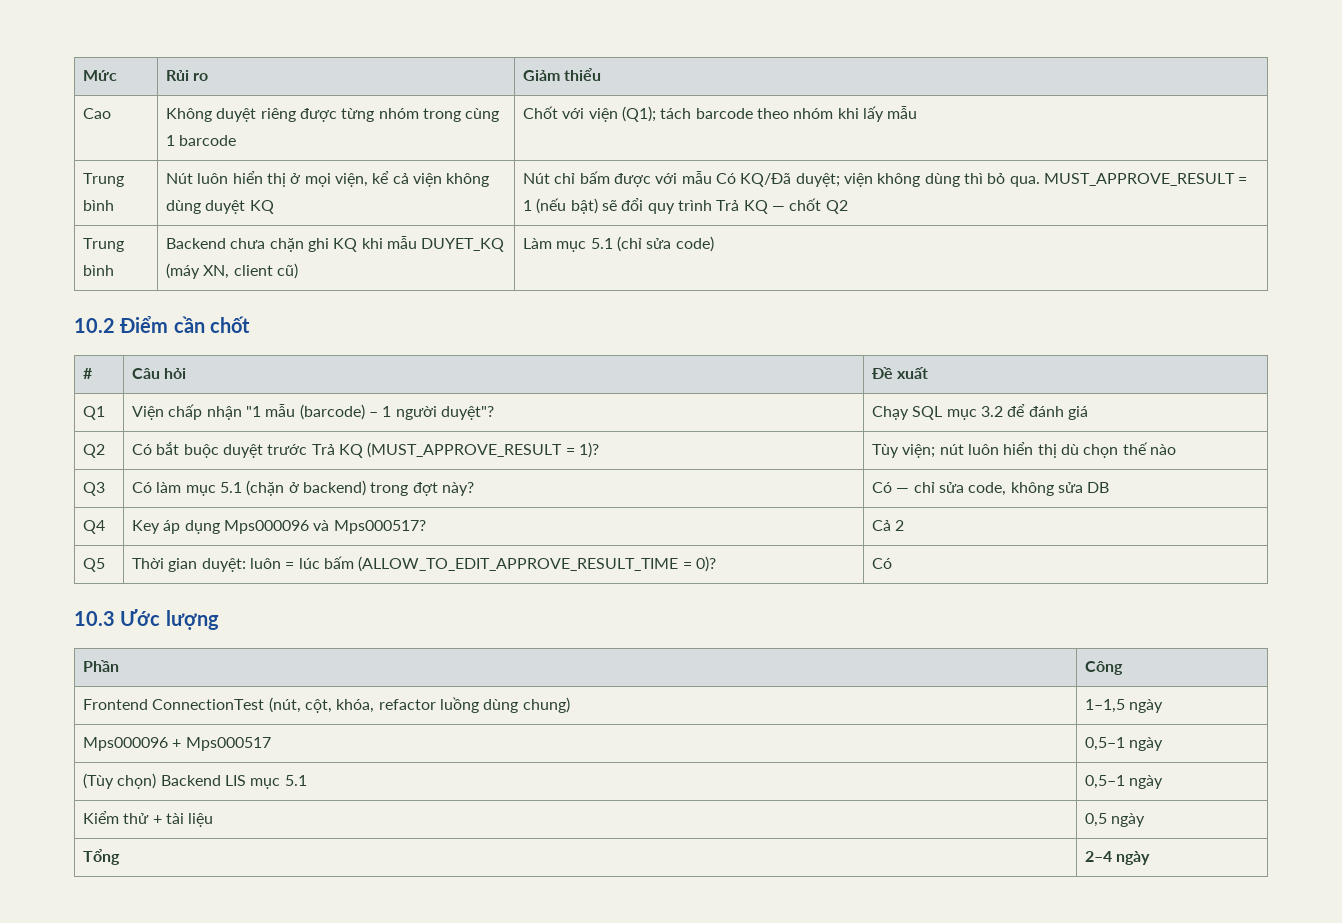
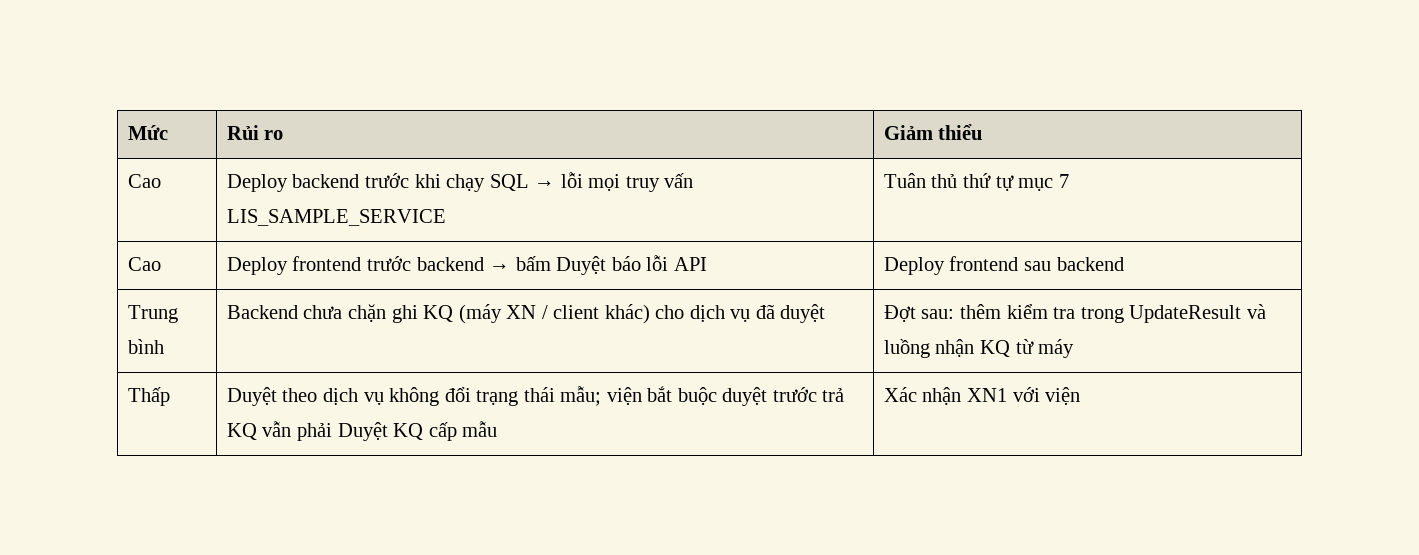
- Cao | Không duyệt riêng được từng nhóm trong cùng 1 barcode | Chốt với viện (Q1); tách barcode theo nhóm khi lấy mẫu
- Trung bình | Nút luôn hiển thị ở mọi viện, kể cả viện không dùng duyệt KQ | Nút chỉ bấm được với mẫu Có KQ/Đã duyệt; viện không dùng thì bỏ qua. MUST_APPROVE_RESULT = 1 (nếu bật) sẽ đổi quy trình Trả KQ — chốt Q2
+ Cao | Deploy backend trước khi chạy SQL → lỗi mọi truy vấn LIS_SAMPLE_SERVICE | Tuân thủ thứ tự mục 7
+ Cao | Deploy frontend trước backend → bấm Duyệt báo lỗi API | Deploy frontend sau backend
- Trung bình | Backend chưa chặn ghi KQ khi mẫu DUYET_KQ (máy XN, client cũ) | Làm mục 5.1 (chỉ sửa code)
- 10.2 Điểm cần chốt
- # | Câu hỏi | Đề xuất
- Q1 | Viện chấp nhận "1 mẫu (barcode) – 1 người duyệt"? | Chạy SQL mục 3.2 để đánh giá
- Q2 | Có bắt buộc duyệt trước Trả KQ (MUST_APPROVE_RESULT = 1)? | Tùy viện; nút luôn hiển thị dù chọn thế nào
- Q3 | Có làm mục 5.1 (chặn ở backend) trong đợt này? | Có — chỉ sửa code, không sửa DB
- Q4 | Key áp dụng Mps000096 và Mps000517? | Cả 2
- Q5 | Thời gian duyệt: luôn = lúc bấm (ALLOW_TO_EDIT_APPROVE_RESULT_TIME = 0)? | Có
- 10.3 Ước lượng
- Phần | Công
- Frontend ConnectionTest (nút, cột, khóa, refactor luồng dùng chung) | 1–1,5 ngày
- Mps000096 + Mps000517 | 0,5–1 ngày
- (Tùy chọn) Backend LIS mục 5.1 | 0,5–1 ngày
- Kiểm thử + tài liệu | 0,5 ngày
- Tổng | 2–4 ngày
+ Trung bình | Backend chưa chặn ghi KQ (máy XN / client khác) cho dịch vụ đã duyệt | Đợt sau: thêm kiểm tra trong UpdateResult và luồng nhận KQ từ máy
+ Thấp | Duyệt theo dịch vụ không đổi trạng thái mẫu; viện bắt buộc duyệt trước trả KQ vẫn phải Duyệt KQ cấp mẫu | Xác nhận XN1 với viện

